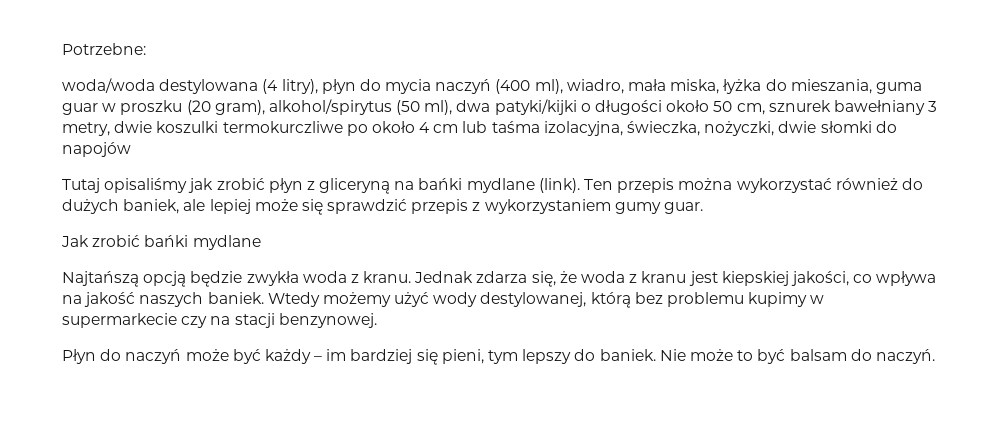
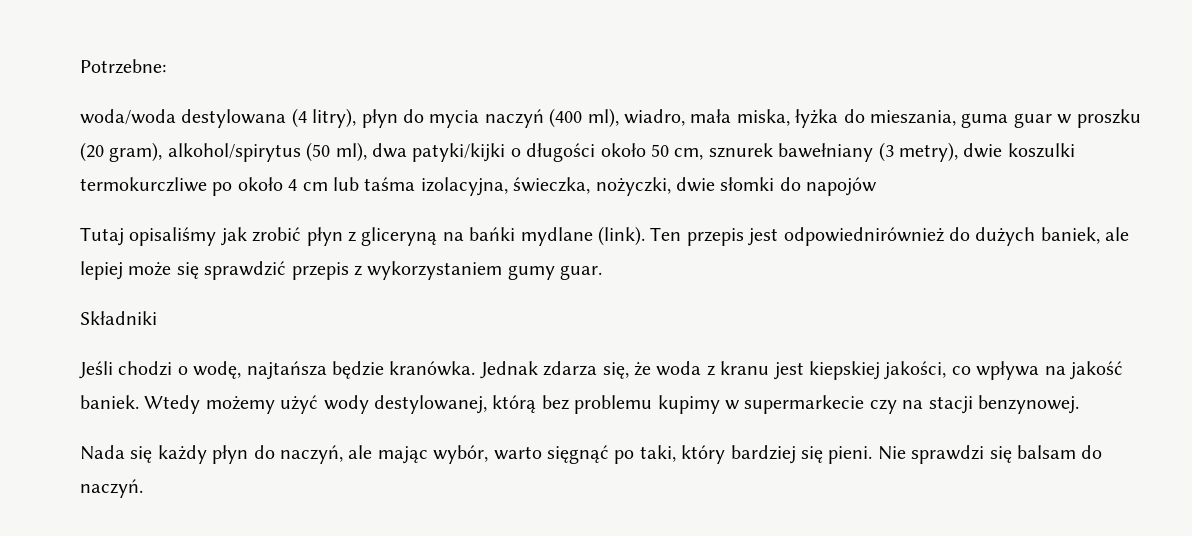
- woda/woda destylowana (4 litry), płyn do mycia naczyń (400 ml), wiadro, mała miska, łyżka do mieszania, guma guar w proszku (20 gram), alkohol/spirytus (50 ml), dwa patyki/kijki o długości około 50 cm, sznurek bawełniany 3 metry, dwie koszulki termokurczliwe po około 4 cm lub taśma izolacyjna, świeczka, nożyczki, dwie słomki do napojów
+ woda/woda destylowana (4 litry), płyn do mycia naczyń (400 ml), wiadro, mała miska, łyżka do mieszania, guma guar w proszku (20 gram), alkohol/spirytus (50 ml), dwa patyki/kijki o długości około 50 cm, sznurek bawełniany (3 metry), dwie koszulki termokurczliwe po około 4 cm lub taśma izolacyjna, świeczka, nożyczki, dwie słomki do napojów
- Ten przepis można wykorzystać również do dużych baniek, ale lepiej może się sprawdzić przepis z wykorzystaniem gumy guar.
+ Ten przepis jest odpowiednirównież do dużych baniek, ale lepiej może się sprawdzić przepis z wykorzystaniem gumy guar.
- Jak zrobić bańki mydlane
- Najtańszą opcją będzie zwykła woda z kranu.
+ Składniki
+ Jeśli chodzi o wodę, najtańsza będzie kranówka.
- Jednak zdarza się, że woda z kranu jest kiepskiej jakości, co wpływa na jakość naszych baniek.
+ Jednak zdarza się, że woda z kranu jest kiepskiej jakości, co wpływa na jakość baniek.
- Płyn do naczyń może być każdy – im bardziej się pieni, tym lepszy do baniek. Nie może to być balsam do naczyń.
+ Nada się każdy płyn do naczyń, ale mając wybór, warto sięgnąć po taki, który bardziej się pieni. Nie sprawdzi się balsam do naczyń.

